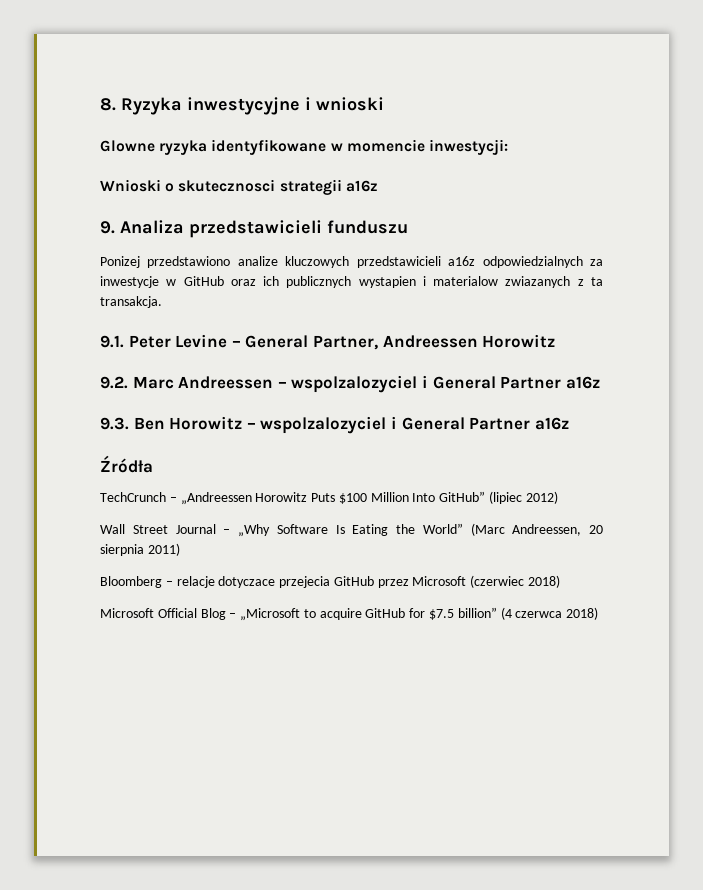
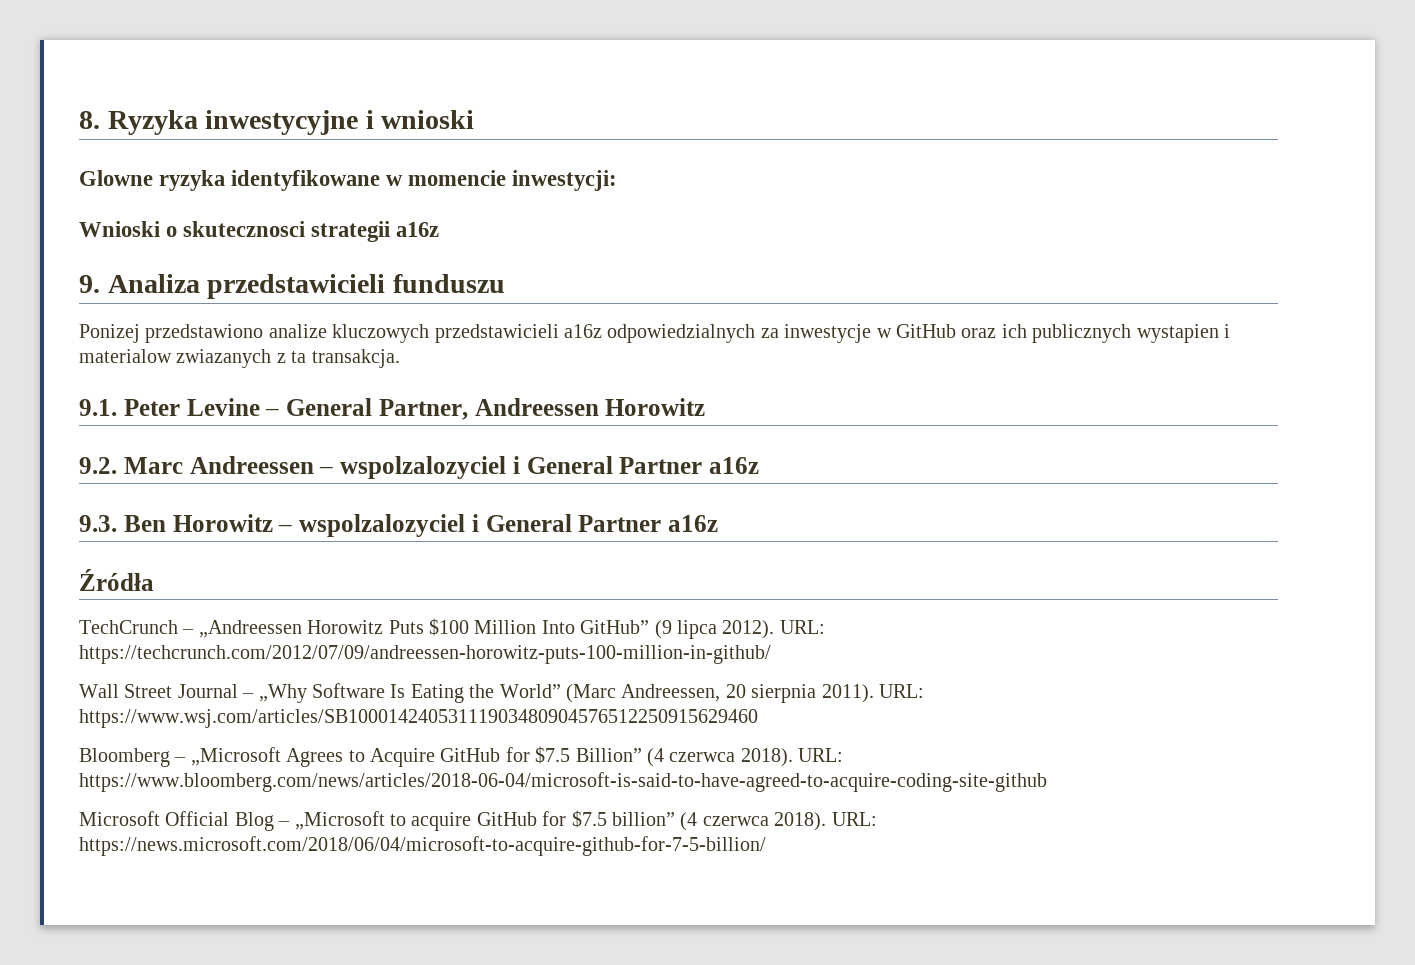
- TechCrunch – „Andreessen Horowitz Puts $100 Million Into GitHub” (lipiec 2012)
+ TechCrunch – „Andreessen Horowitz Puts $100 Million Into GitHub” (9 lipca 2012). URL: https://techcrunch.com/2012/07/09/andreessen-horowitz-puts-100-million-in-github/
- Wall Street Journal – „Why Software Is Eating the World” (Marc Andreessen, 20 sierpnia 2011)
+ Wall Street Journal – „Why Software Is Eating the World” (Marc Andreessen, 20 sierpnia 2011). URL: https://www.wsj.com/articles/SB10001424053111903480904576512250915629460
- Bloomberg – relacje dotyczace przejecia GitHub przez Microsoft (czerwiec 2018)
+ Bloomberg – „Microsoft Agrees to Acquire GitHub for $7.5 Billion” (4 czerwca 2018). URL: https://www.bloomberg.com/news/articles/2018-06-04/microsoft-is-said-to-have-agreed-to-acquire-coding-site-github
- Microsoft Official Blog – „Microsoft to acquire GitHub for $7.5 billion” (4 czerwca 2018)
+ Microsoft Official Blog – „Microsoft to acquire GitHub for $7.5 billion” (4 czerwca 2018). URL: https://news.microsoft.com/2018/06/04/microsoft-to-acquire-github-for-7-5-billion/

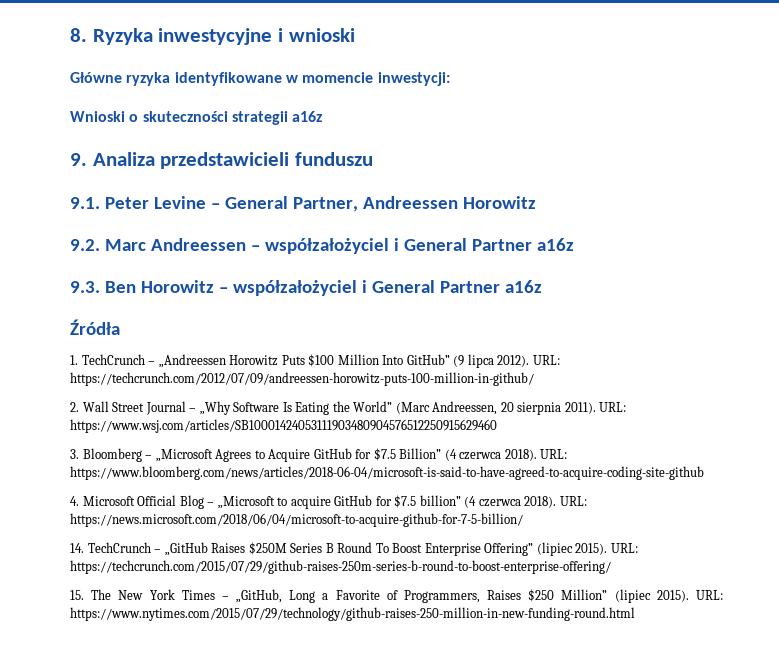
- Glowne ryzyka identyfikowane w momencie inwestycji:
+ Główne ryzyka identyfikowane w momencie inwestycji:
- Wnioski o skutecznosci strategii a16z
+ Wnioski o skuteczności strategii a16z
- Ponizej przedstawiono analize kluczowych przedstawicieli a16z odpowiedzialnych za inwestycje w GitHub oraz ich publicznych wystapien i materialow zwiazanych z ta transakcja.
- 9.2. Marc Andreessen – wspolzalozyciel i General Partner a16z
+ 9.2. Marc Andreessen – współzałożyciel i General Partner a16z
- 9.3. Ben Horowitz – wspolzalozyciel i General Partner a16z
+ 9.3. Ben Horowitz – współzałożyciel i General Partner a16z
- TechCrunch – „Andreessen Horowitz Puts $100 Million Into GitHub” (9 lipca 2012).
+ 1. TechCrunch – „Andreessen Horowitz Puts $100 Million Into GitHub” (9 lipca 2012).
- Wall Street Journal – „Why Software Is Eating the World” (Marc Andreessen, 20 sierpnia 2011).
+ 2. Wall Street Journal – „Why Software Is Eating the World” (Marc Andreessen, 20 sierpnia 2011).
- Bloomberg – „Microsoft Agrees to Acquire GitHub for $7.5 Billion” (4 czerwca 2018).
+ 3. Bloomberg – „Microsoft Agrees to Acquire GitHub for $7.5 Billion” (4 czerwca 2018).
- Microsoft Official Blog – „Microsoft to acquire GitHub for $7.5 billion” (4 czerwca 2018).
+ 4. Microsoft Official Blog – „Microsoft to acquire GitHub for $7.5 billion” (4 czerwca 2018).
+ 14. TechCrunch – „GitHub Raises $250M Series B Round To Boost Enterprise Offering” (lipiec 2015). URL: https://techcrunch.com/2015/07/29/github-raises-250m-series-b-round-to-boost-enterprise-offering/
+ 15. The New York Times – „GitHub, Long a Favorite of Programmers, Raises $250 Million” (lipiec 2015). URL: https://www.nytimes.com/2015/07/29/technology/github-raises-250-million-in-new-funding-round.html

